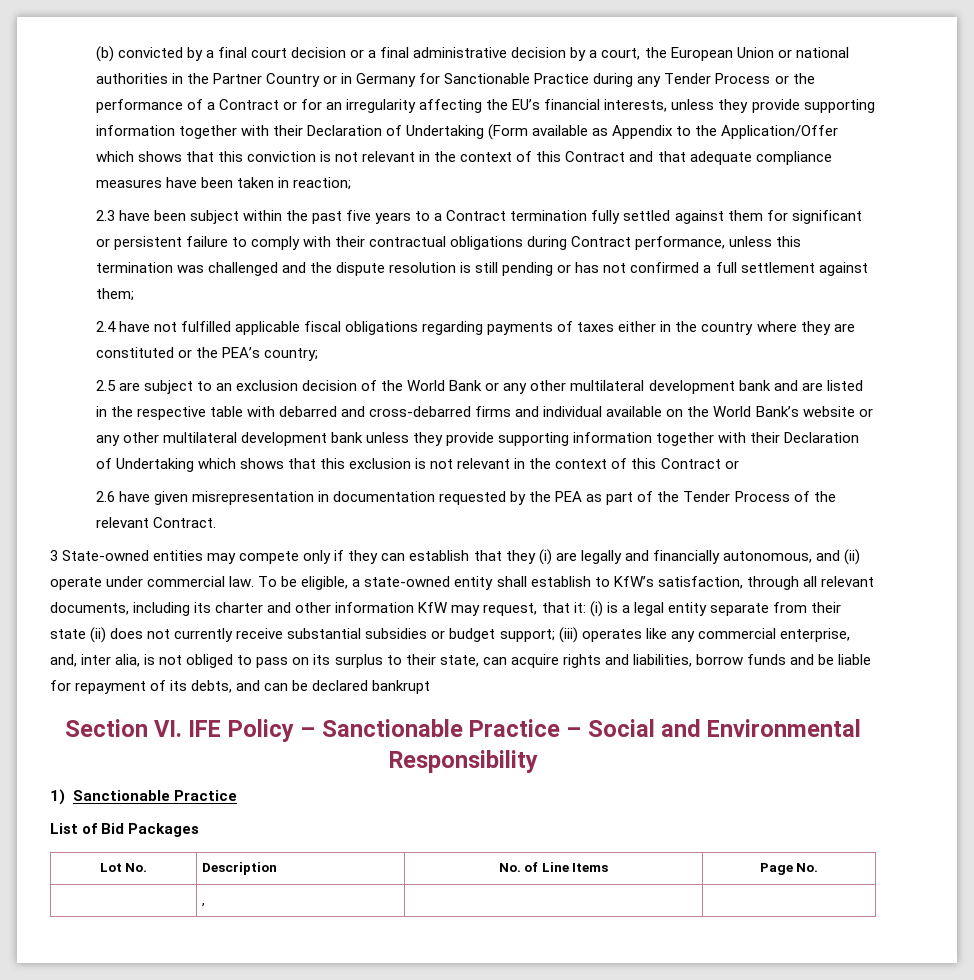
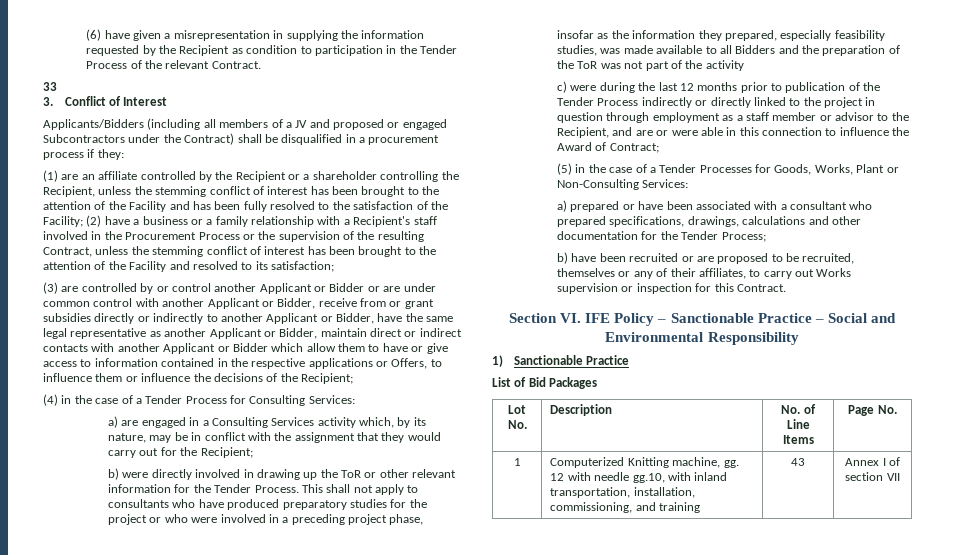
- (b) convicted by a final court decision or a final administrative decision by a court, the European Union or national authorities in the Partner Country or in Germany for Sanctionable Practice during any Tender Process or the performance of a Contract or for an irregularity affecting the EU’s financial interests, unless they provide supporting information together with their Declaration of Undertaking (Form available as Appendix to the Application/Offer which shows that this conviction is not relevant in the context of this Contract and that adequate compliance measures have been taken in reaction;
- 2.3 have been subject within the past five years to a Contract termination fully settled against them for significant or persistent failure to comply with their contractual obligations during Contract performance, unless this termination was challenged and the dispute resolution is still pending or has not confirmed a full settlement against them;
- 2.4 have not fulfilled applicable fiscal obligations regarding payments of taxes either in the country where they are constituted or the PEA’s country;
- 2.5 are subject to an exclusion decision of the World Bank or any other multilateral development bank and are listed in the respective table with debarred and cross-debarred firms and individual available on the World Bank’s website or any other multilateral development bank unless they provide supporting information together with their Declaration of Undertaking which shows that this exclusion is not relevant in the context of this Contract or
- 2.6 have given misrepresentation in documentation requested by the PEA as part of the Tender Process of the relevant Contract.
+ (6) have given a misrepresentation in supplying the information requested by the Recipient as condition to participation in the Tender Process of the relevant Contract.
- 3 State-owned entities may compete only if they can establish that they (i) are legally and financially autonomous, and (ii) operate under commercial law. To be eligible, a state-owned entity shall establish to KfW’s satisfaction, through all relevant documents, including its charter and other information KfW may request, that it: (i) is a legal entity separate from their state (ii) does not currently receive substantial subsidies or budget support; (iii) operates like any commercial enterprise, and, inter alia, is not obliged to pass on its surplus to their state, can acquire rights and liabilities, borrow funds and be liable for repayment of its debts, and can be declared bankrupt
+ 33
+ 3. Conflict of Interest
+ Applicants/Bidders (including all members of a JV and proposed or engaged Subcontractors under the Contract) shall be disqualified in a procurement process if they:
+ (1) are an affiliate controlled by the Recipient or a shareholder controlling the Recipient, unless the stemming conflict of interest has been brought to the attention of the Facility and has been fully resolved to the satisfaction of the Facility; (2) have a business or a family relationship with a Recipient's staff involved in the Procurement Process or the supervision of the resulting Contract, unless the stemming conflict of interest has been brought to the attention of the Facility and resolved to its satisfaction;
+ (3) are controlled by or control another Applicant or Bidder or are under common control with another Applicant or Bidder, receive from or grant subsidies directly or indirectly to another Applicant or Bidder, have the same legal representative as another Applicant or Bidder, maintain direct or indirect contacts with another Applicant or Bidder which allow them to have or give access to information contained in the respective applications or Offers, to influence them or influence the decisions of the Recipient;
+ (4) in the case of a Tender Process for Consulting Services:
+ a) are engaged in a Consulting Services activity which, by its nature, may be in conflict with the assignment that they would carry out for the Recipient;
+ b) were directly involved in drawing up the ToR or other relevant information for the Tender Process. This shall not apply to consultants who have produced preparatory studies for the project or who were involved in a preceding project phase, insofar as the information they prepared, especially feasibility studies, was made available to all Bidders and the preparation of the ToR was not part of the activity
+ c) were during the last 12 months prior to publication of the Tender Process indirectly or directly linked to the project in question through employment as a staff member or advisor to the Recipient, and are or were able in this connection to influence the Award of Contract;
+ (5) in the case of a Tender Processes for Goods, Works, Plant or Non-Consulting Services:
+ a) prepared or have been associated with a consultant who prepared specifications, drawings, calculations and other documentation for the Tender Process;
+ b) have been recruited or are proposed to be recruited, themselves or any of their affiliates, to carry out Works supervision or inspection for this Contract.
- | , | |
+ 1 | Computerized Knitting machine, gg. 12 with needle gg.10, with inland transportation, installation, commissioning, and training | 43 | Annex I of section VII

